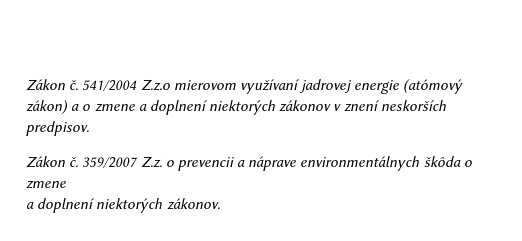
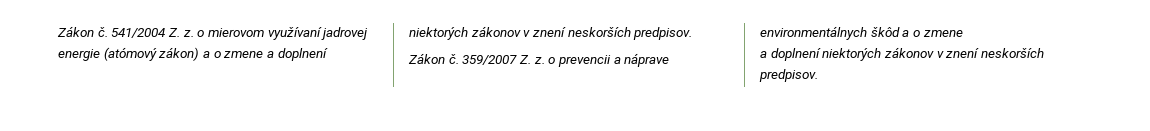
- 541/2004 Z.z.o mierovom využívaní jadrovej energie (atómový zákon) a o zmene a doplnení niektorých zákonov v znení neskorších predpisov.
+ 541/2004 Z. z. o mierovom využívaní jadrovej energie (atómový zákon) a o zmene a doplnení niektorých zákonov v znení neskorších predpisov.
- 359/2007 Z.z. o prevencii a náprave environmentálnych škôda o zmene
- a doplnení niektorých zákonov.
+ 359/2007 Z. z. o prevencii a náprave environmentálnych škôd a o zmene
+ a doplnení niektorých zákonov v znení neskorších predpisov.

